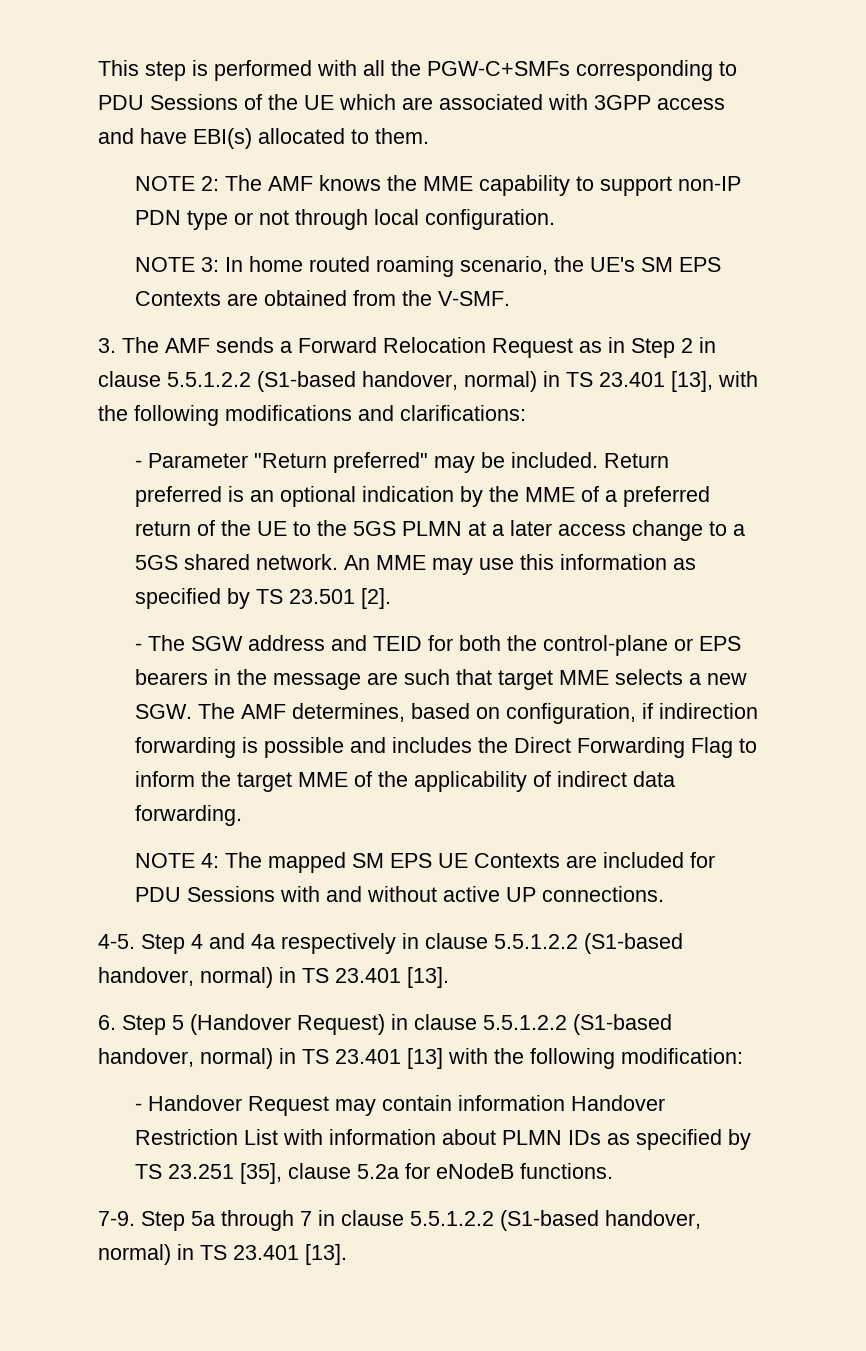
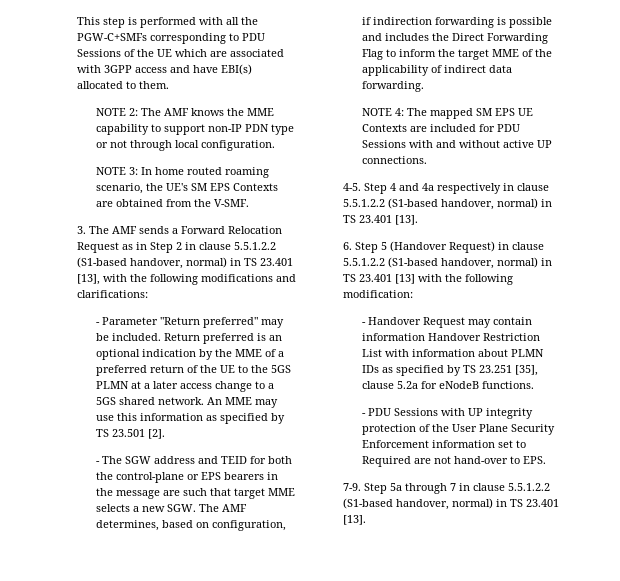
+ - PDU Sessions with UP integrity protection of the User Plane Security Enforcement information set to Required are not hand-over to EPS.

